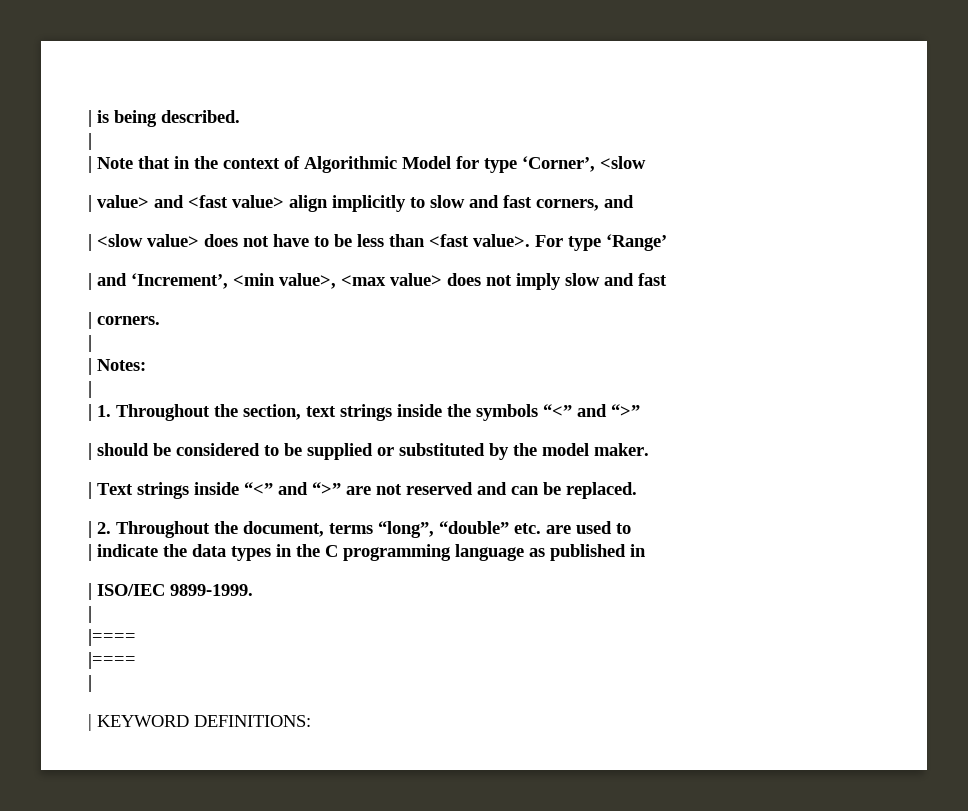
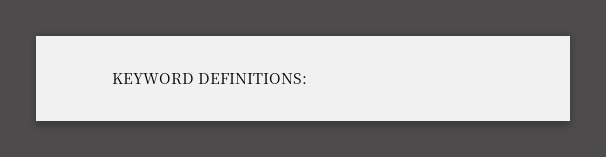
- | is being described.
- |
- | Note that in the context of Algorithmic Model for type ‘Corner’, <slow
- | value> and <fast value> align implicitly to slow and fast corners, and
- | <slow value> does not have to be less than <fast value>. For type ‘Range’
- | and ‘Increment’, <min value>, <max value> does not imply slow and fast
- | corners.
- |
- | Notes:
- |
- | 1. Throughout the section, text strings inside the symbols “<” and “>”
- | should be considered to be supplied or substituted by the model maker.
- | Text strings inside “<” and “>” are not reserved and can be replaced.
- | 2. Throughout the document, terms “long”, “double” etc. are used to
- | indicate the data types in the C programming language as published in
- | ISO/IEC 9899-1999.
- |
- |====
- |====
- |
- | KEYWORD DEFINITIONS:
+ KEYWORD DEFINITIONS:

